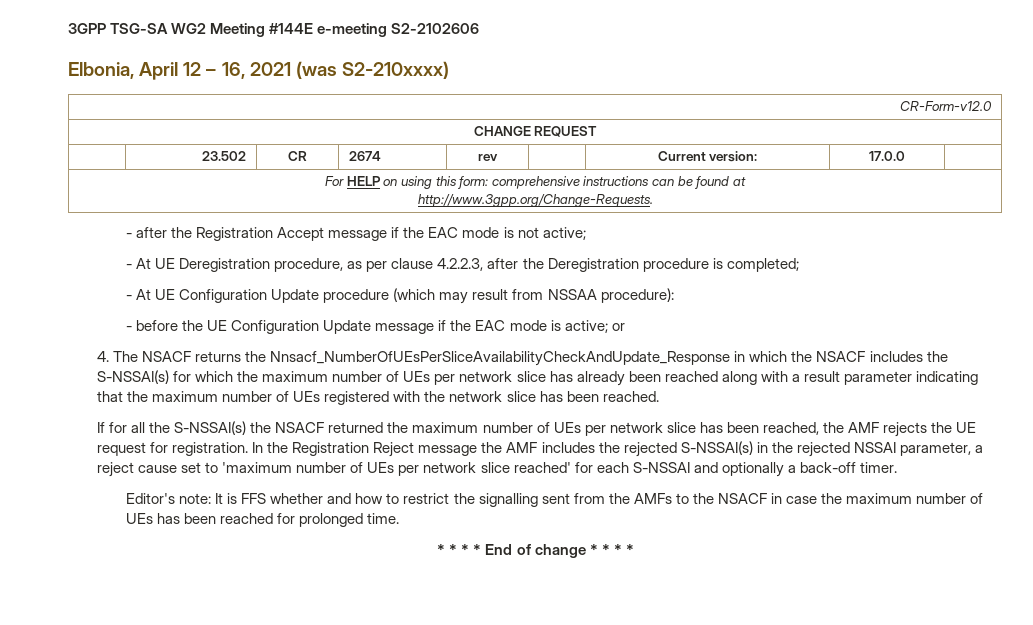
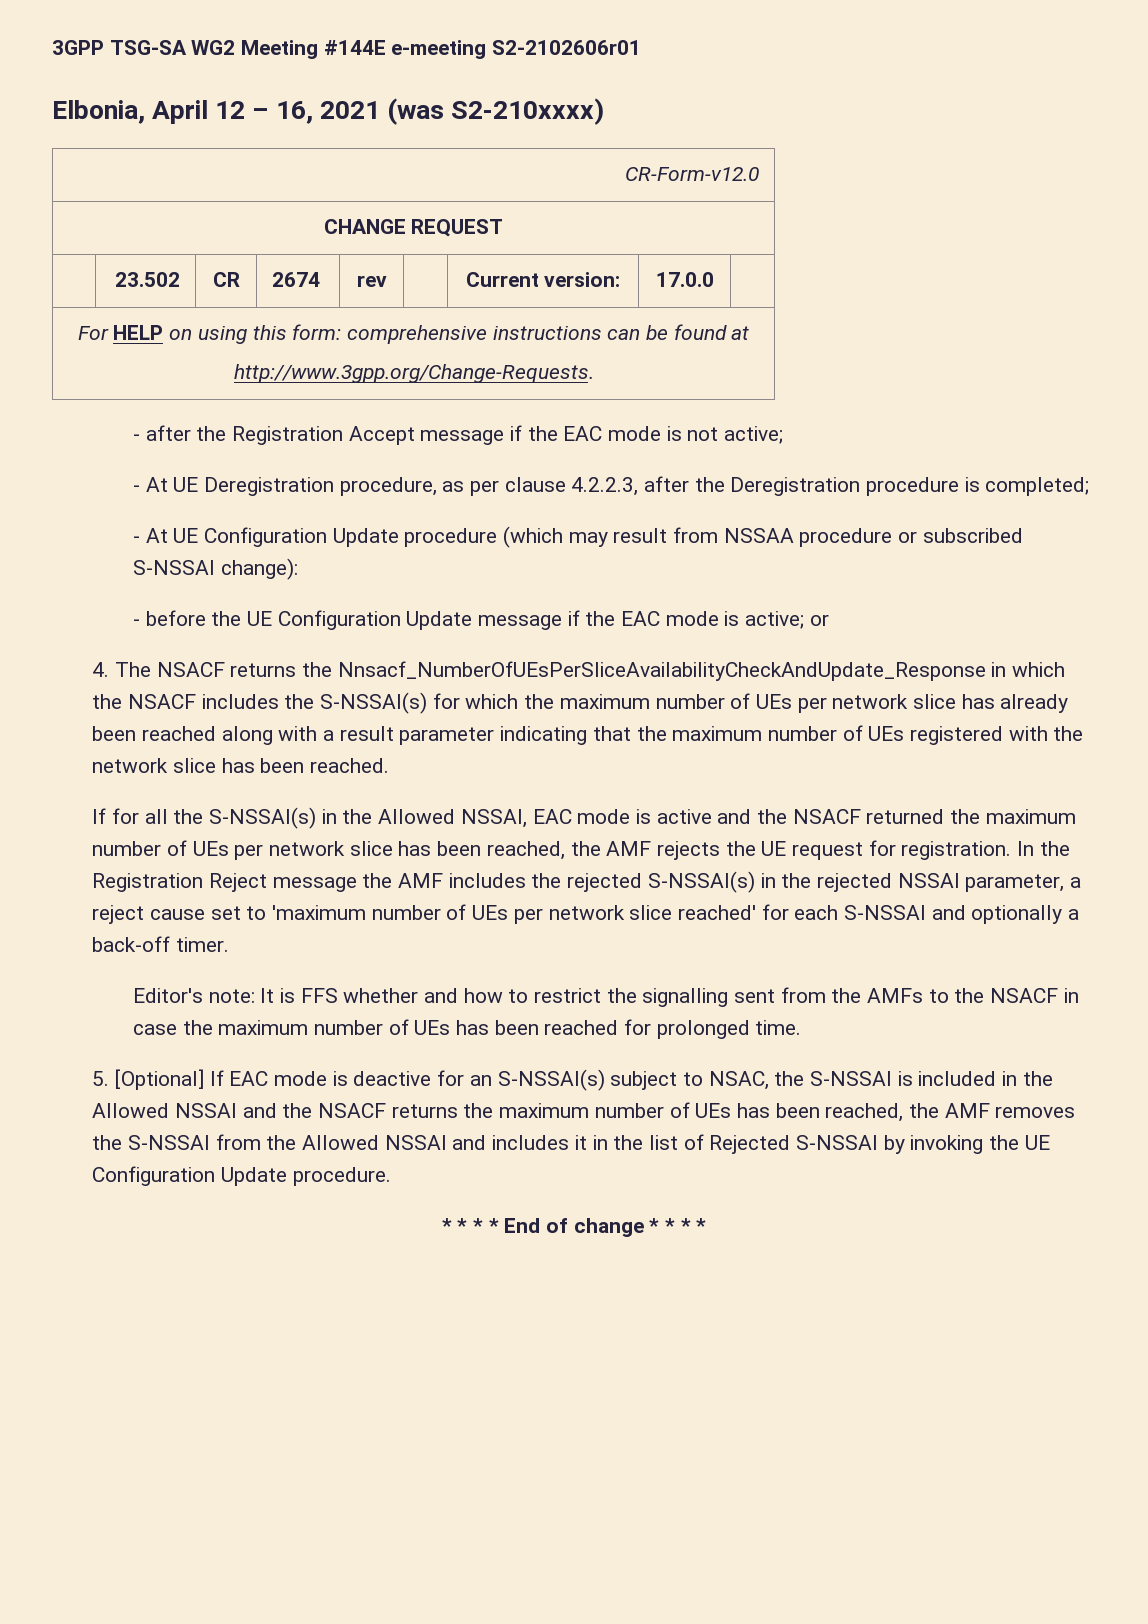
- 3GPP TSG-SA WG2 Meeting #144E e-meeting S2-2102606
+ 3GPP TSG-SA WG2 Meeting #144E e-meeting S2-2102606r01
- - At UE Configuration Update procedure (which may result from NSSAA procedure):
+ - At UE Configuration Update procedure (which may result from NSSAA procedure or subscribed S-NSSAI change):
- If for all the S-NSSAI(s) the NSACF returned the maximum number of UEs per network slice has been reached, the AMF rejects the UE request for registration.
+ If for all the S-NSSAI(s) in the Allowed NSSAI, EAC mode is active and the NSACF returned the maximum number of UEs per network slice has been reached, the AMF rejects the UE request for registration.
+ 5. [Optional] If EAC mode is deactive for an S-NSSAI(s) subject to NSAC, the S-NSSAI is included in the Allowed NSSAI and the NSACF returns the maximum number of UEs has been reached, the AMF removes the S-NSSAI from the Allowed NSSAI and includes it in the list of Rejected S-NSSAI by invoking the UE Configuration Update procedure.

